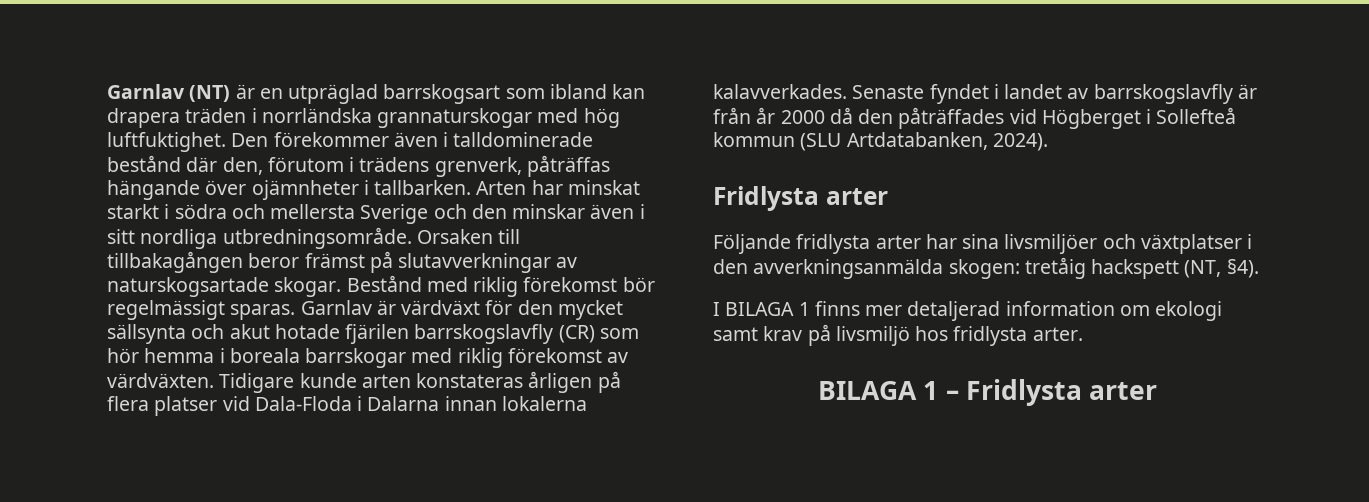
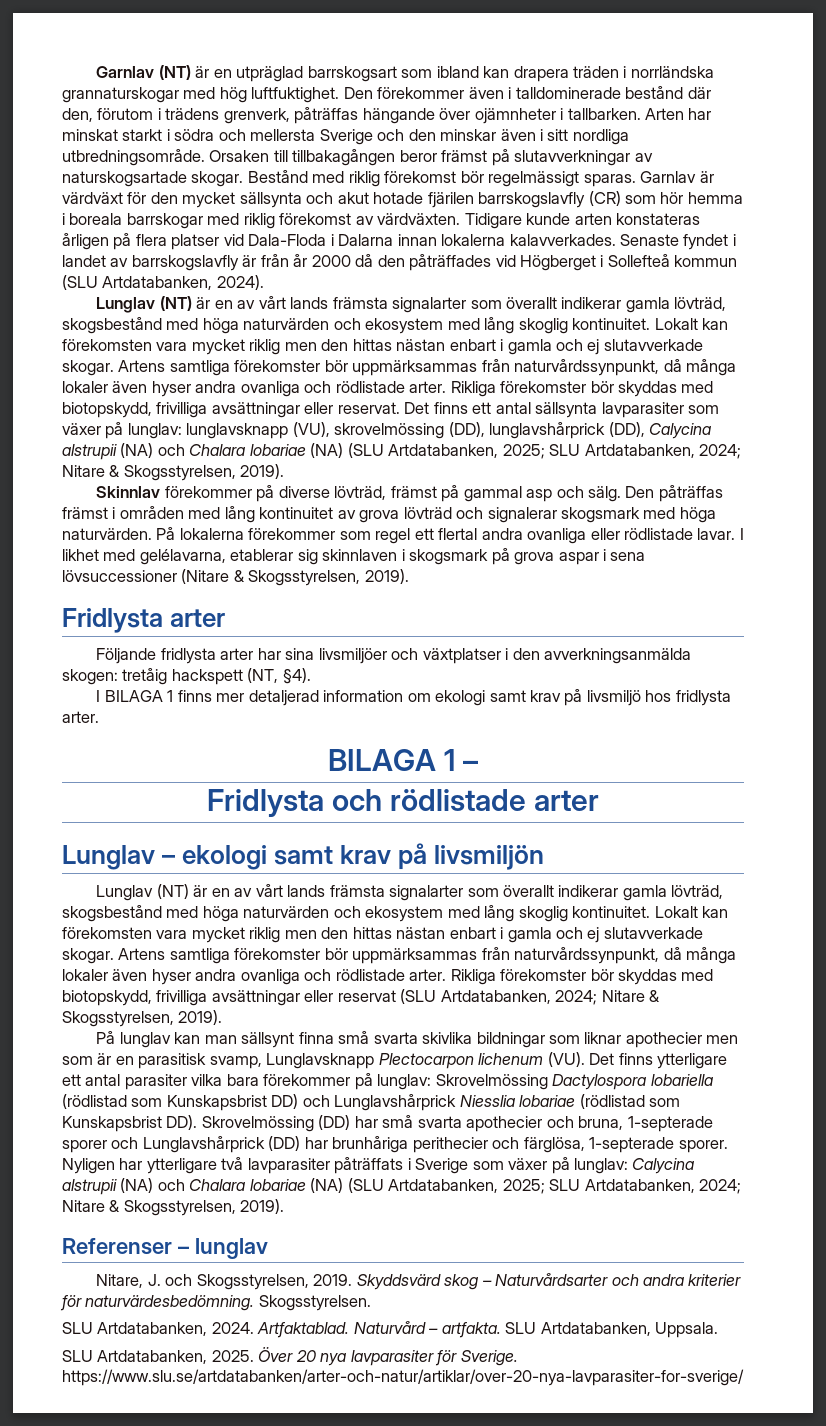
+ Lunglav (NT) är en av vårt lands främsta signalarter som överallt indikerar gamla lövträd, skogsbestånd med höga naturvärden och ekosystem med lång skoglig kontinuitet. Lokalt kan förekomsten vara mycket riklig men den hittas nästan enbart i gamla och ej slutavverkade skogar. Artens samtliga förekomster bör uppmärksammas från naturvårdssynpunkt, då många lokaler även hyser andra ovanliga och rödlistade arter. Rikliga förekomster bör skyddas med biotopskydd, frivilliga avsättningar eller reservat. Det finns ett antal sällsynta lavparasiter som växer på lunglav: lunglavsknapp (VU), skrovelmössing (DD), lunglavshårprick (DD), Calycina alstrupii (NA) och Chalara lobariae (NA) (SLU Artdatabanken, 2025; SLU Artdatabanken, 2024; Nitare & Skogsstyrelsen, 2019).
+ Skinnlav förekommer på diverse lövträd, främst på gammal asp och sälg. Den påträffas främst i områden med lång kontinuitet av grova lövträd och signalerar skogsmark med höga naturvärden. På lokalerna förekommer som regel ett flertal andra ovanliga eller rödlistade lavar. I likhet med gelélavarna, etablerar sig skinnlaven i skogsmark på grova aspar i sena lövsuccessioner (Nitare & Skogsstyrelsen, 2019).
- BILAGA 1 – Fridlysta arter
+ BILAGA 1 –
+ Fridlysta och rödlistade arter
+ Lunglav – ekologi samt krav på livsmiljön
+ Lunglav (NT) är en av vårt lands främsta signalarter som överallt indikerar gamla lövträd, skogsbestånd med höga naturvärden och ekosystem med lång skoglig kontinuitet. Lokalt kan förekomsten vara mycket riklig men den hittas nästan enbart i gamla och ej slutavverkade skogar. Artens samtliga förekomster bör uppmärksammas från naturvårdssynpunkt, då många lokaler även hyser andra ovanliga och rödlistade arter. Rikliga förekomster bör skyddas med biotopskydd, frivilliga avsättningar eller reservat (SLU Artdatabanken, 2024; Nitare & Skogsstyrelsen, 2019).
+ På lunglav kan man sällsynt finna små svarta skivlika bildningar som liknar apothecier men som är en parasitisk svamp, Lunglavsknapp Plectocarpon lichenum (VU). Det finns ytterligare ett antal parasiter vilka bara förekommer på lunglav: Skrovelmössing Dactylospora lobariella (rödlistad som Kunskapsbrist DD) och Lunglavshårprick Niesslia lobariae (rödlistad som Kunskapsbrist DD). Skrovelmössing (DD) har små svarta apothecier och bruna, 1-septerade sporer och Lunglavshårprick (DD) har brunhåriga perithecier och färglösa, 1-septerade sporer. Nyligen har ytterligare två lavparasiter påträffats i Sverige som växer på lunglav: Calycina alstrupii (NA) och Chalara lobariae (NA) (SLU Artdatabanken, 2025; SLU Artdatabanken, 2024; Nitare & Skogsstyrelsen, 2019).
+ Referenser – lunglav
+ Nitare, J. och Skogsstyrelsen, 2019. Skyddsvärd skog – Naturvårdsarter och andra kriterier för naturvärdesbedömning. Skogsstyrelsen.
+ SLU Artdatabanken, 2024. Artfaktablad. Naturvård – artfakta. SLU Artdatabanken, Uppsala.
+ SLU Artdatabanken, 2025. Över 20 nya lavparasiter för Sverige. https://www.slu.se/artdatabanken/arter-och-natur/artiklar/over-20-nya-lavparasiter-for-sverige/

